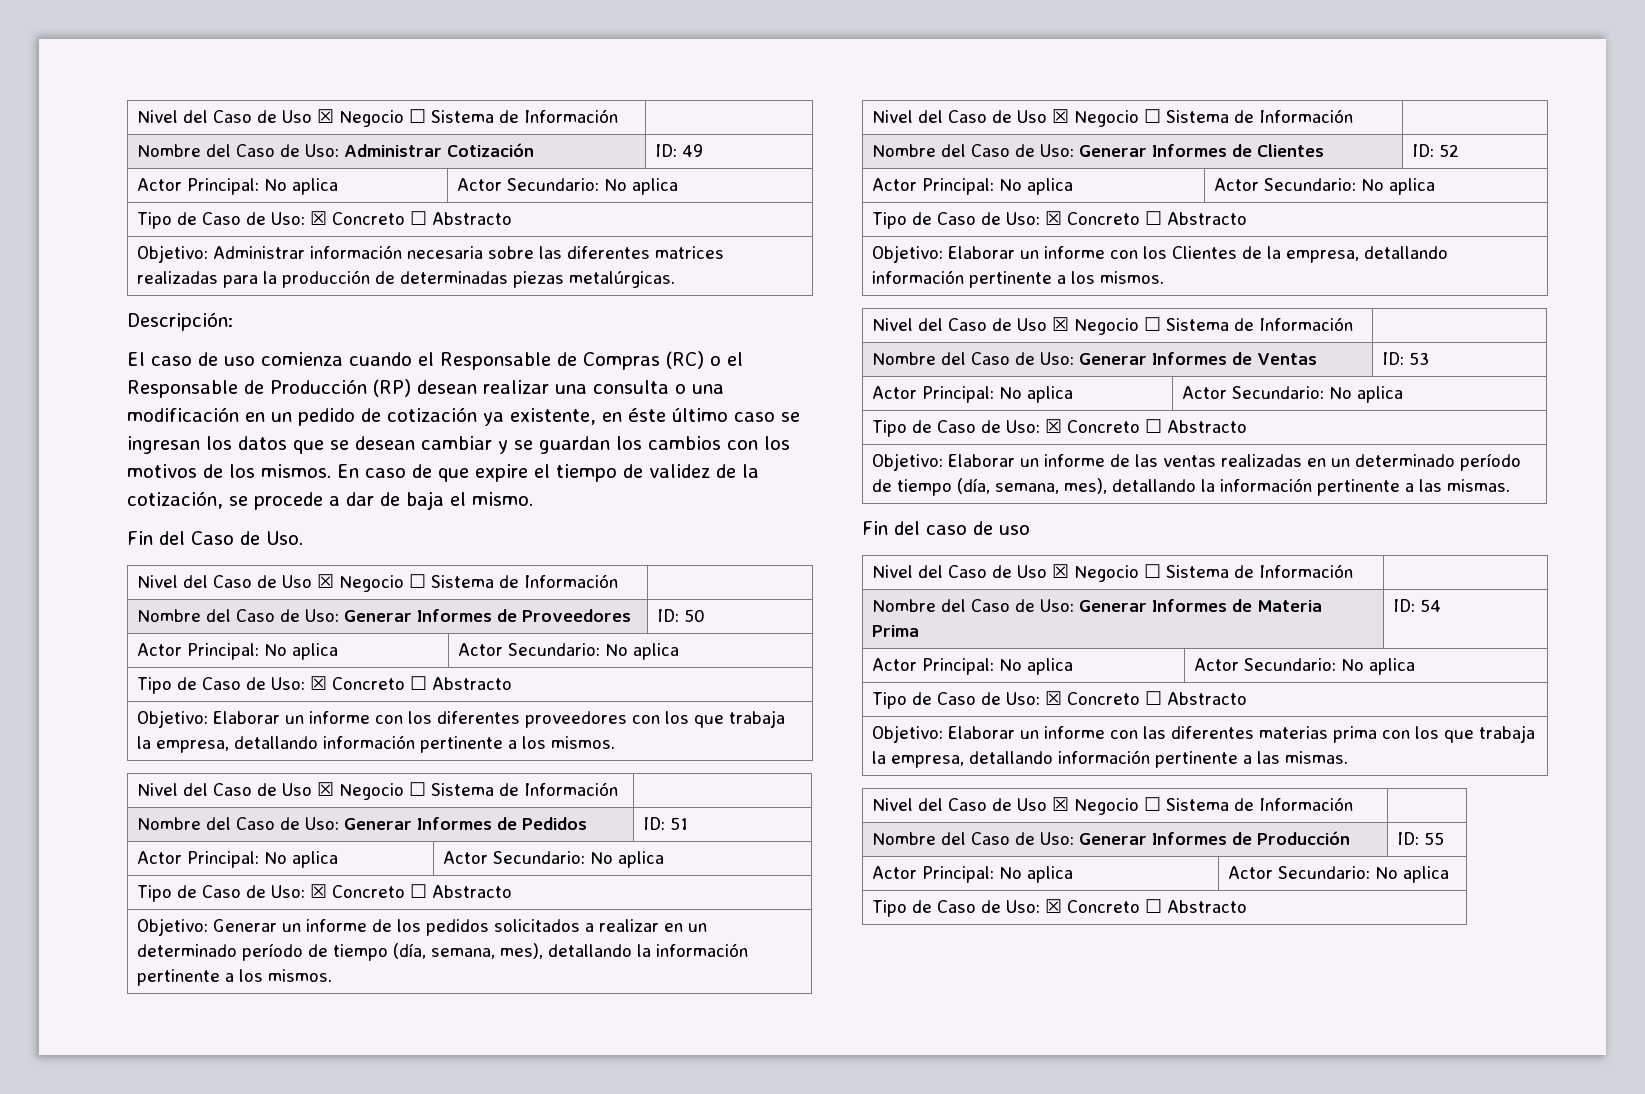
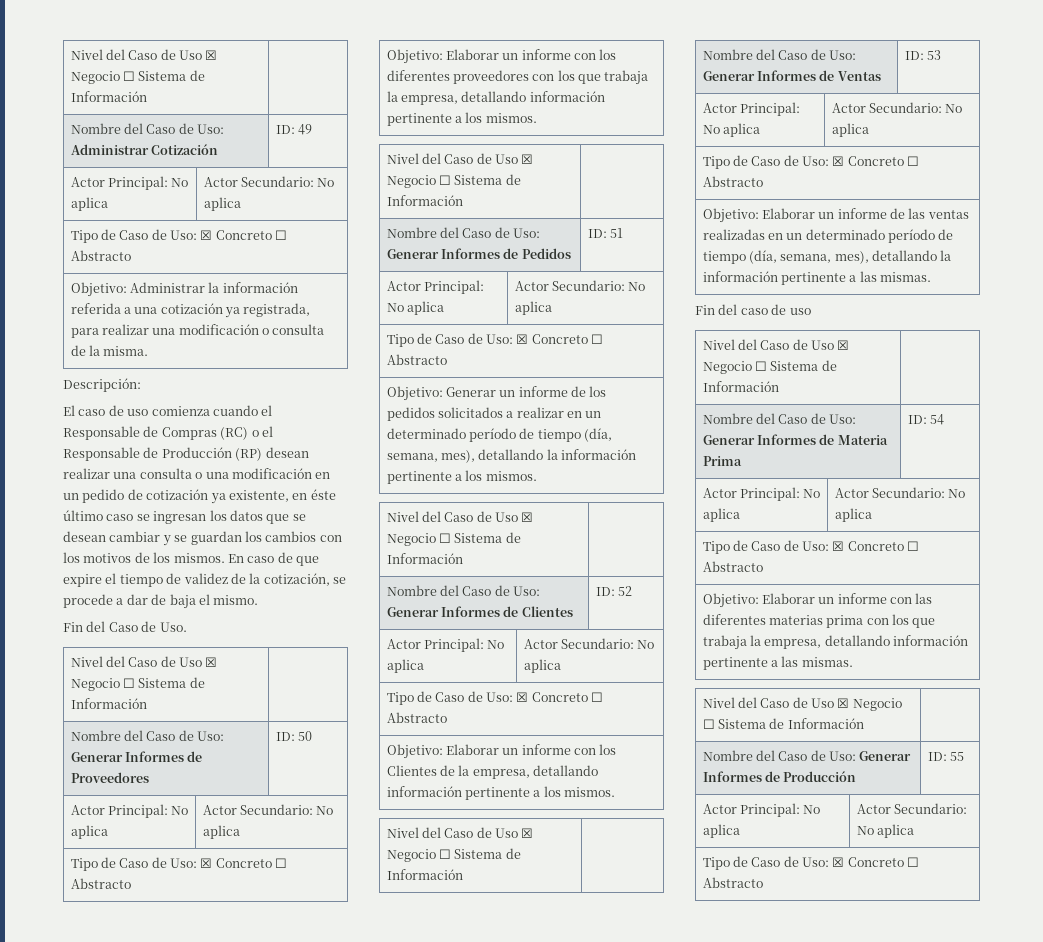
- Objetivo: Administrar información necesaria sobre las diferentes matrices realizadas para la producción de determinadas piezas metalúrgicas.
+ Objetivo: Administrar la información referida a una cotización ya registrada, para realizar una modificación o consulta de la misma.

